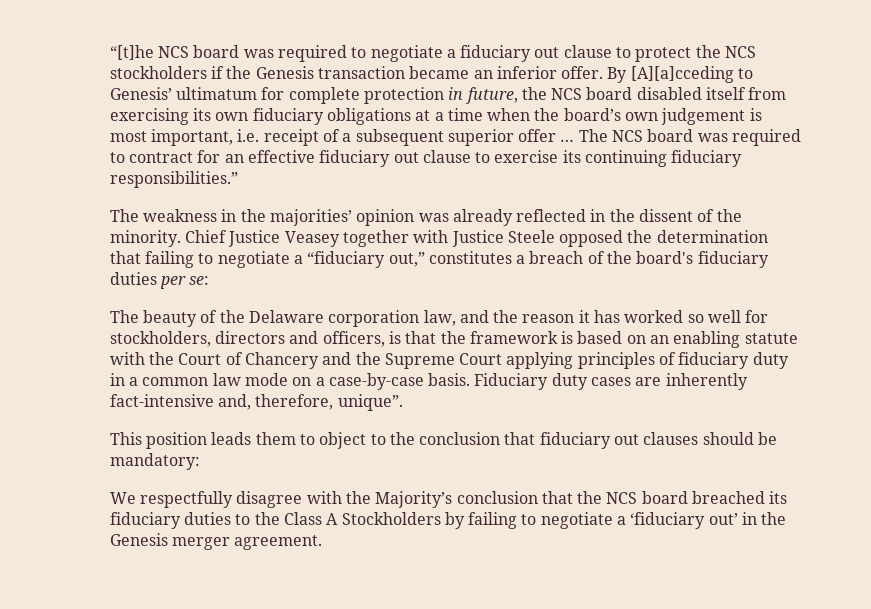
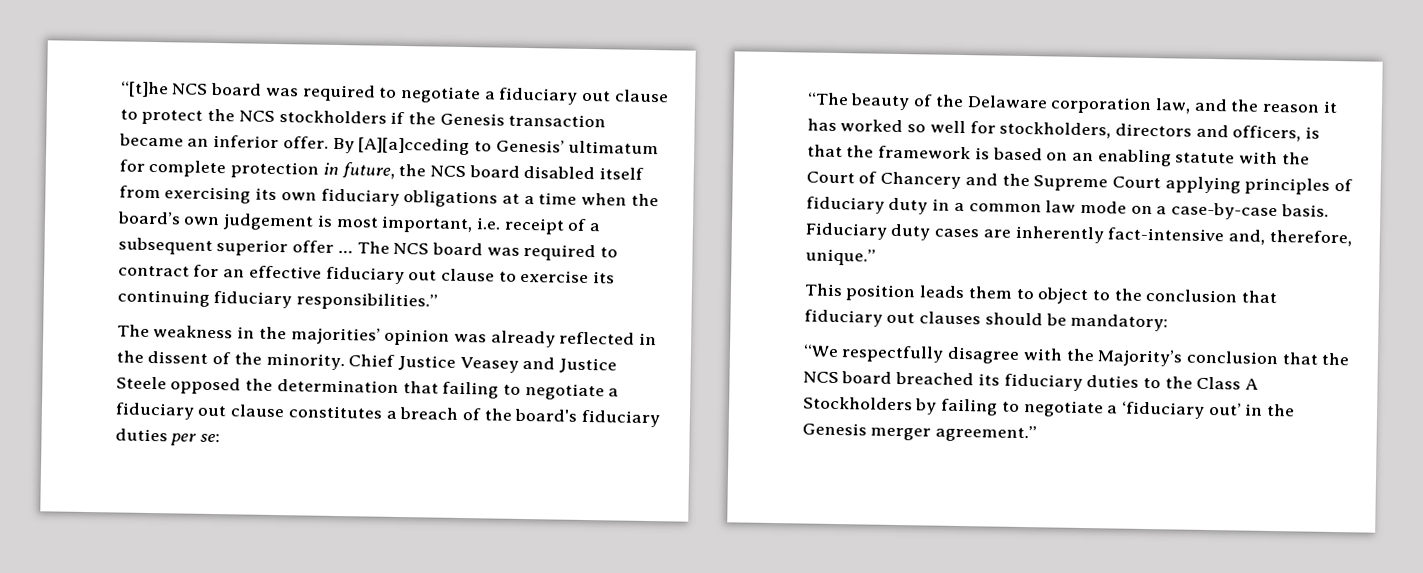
- Chief Justice Veasey together with Justice Steele opposed the determination that failing to negotiate a “fiduciary out,” constitutes a breach of the board's fiduciary duties per se:
+ Chief Justice Veasey and Justice Steele opposed the determination that failing to negotiate a fiduciary out clause constitutes a breach of the board's fiduciary duties per se:
- The beauty of the Delaware corporation law, and the reason it has worked so well for stockholders, directors and officers, is that the framework is based on an enabling statute with the Court of Chancery and the Supreme Court applying principles of fiduciary duty in a common law mode on a case-by-case basis.
+ “The beauty of the Delaware corporation law, and the reason it has worked so well for stockholders, directors and officers, is that the framework is based on an enabling statute with the Court of Chancery and the Supreme Court applying principles of fiduciary duty in a common law mode on a case-by-case basis.
- Fiduciary duty cases are inherently fact-intensive and, therefore, unique”.
+ Fiduciary duty cases are inherently fact-intensive and, therefore, unique.”
- We respectfully disagree with the Majority’s conclusion that the NCS board breached its fiduciary duties to the Class A Stockholders by failing to negotiate a ‘fiduciary out’ in the Genesis merger agreement.
+ “We respectfully disagree with the Majority’s conclusion that the NCS board breached its fiduciary duties to the Class A Stockholders by failing to negotiate a ‘fiduciary out’ in the Genesis merger agreement.”

